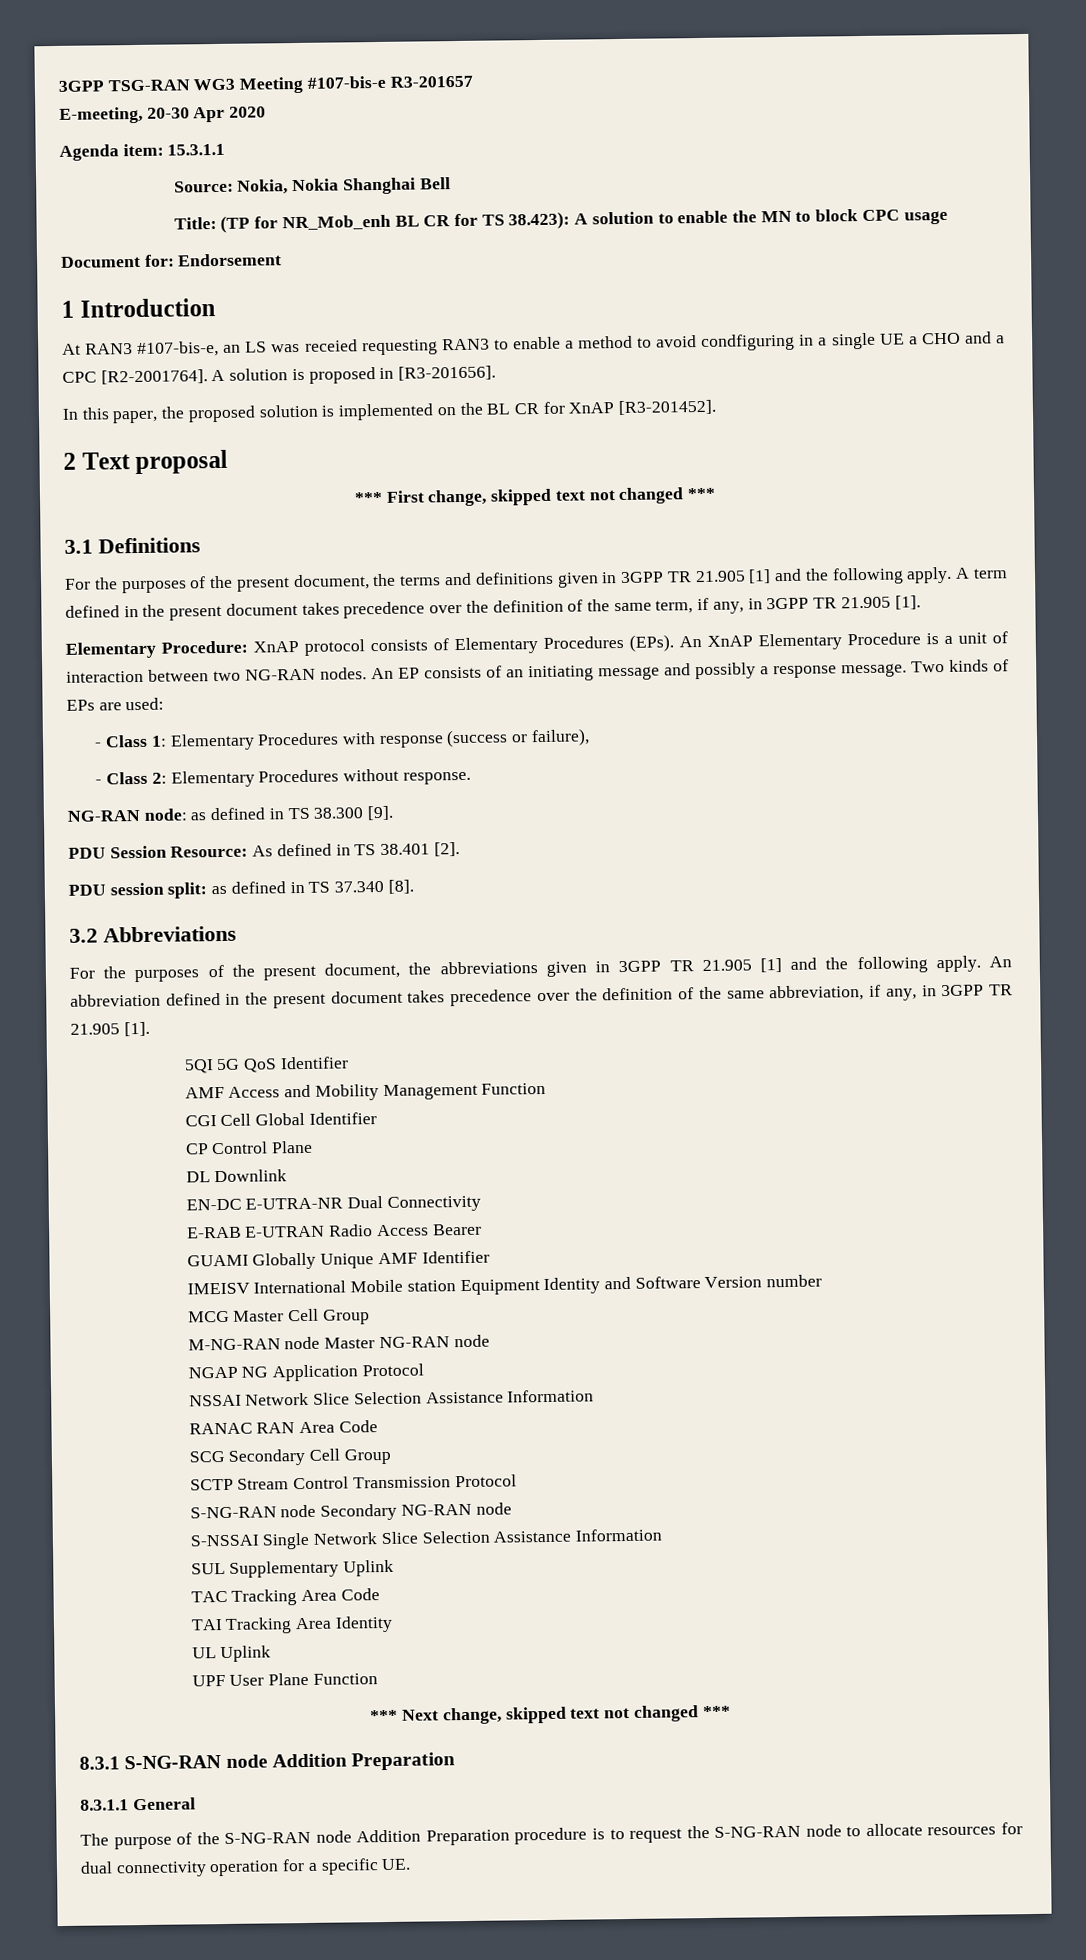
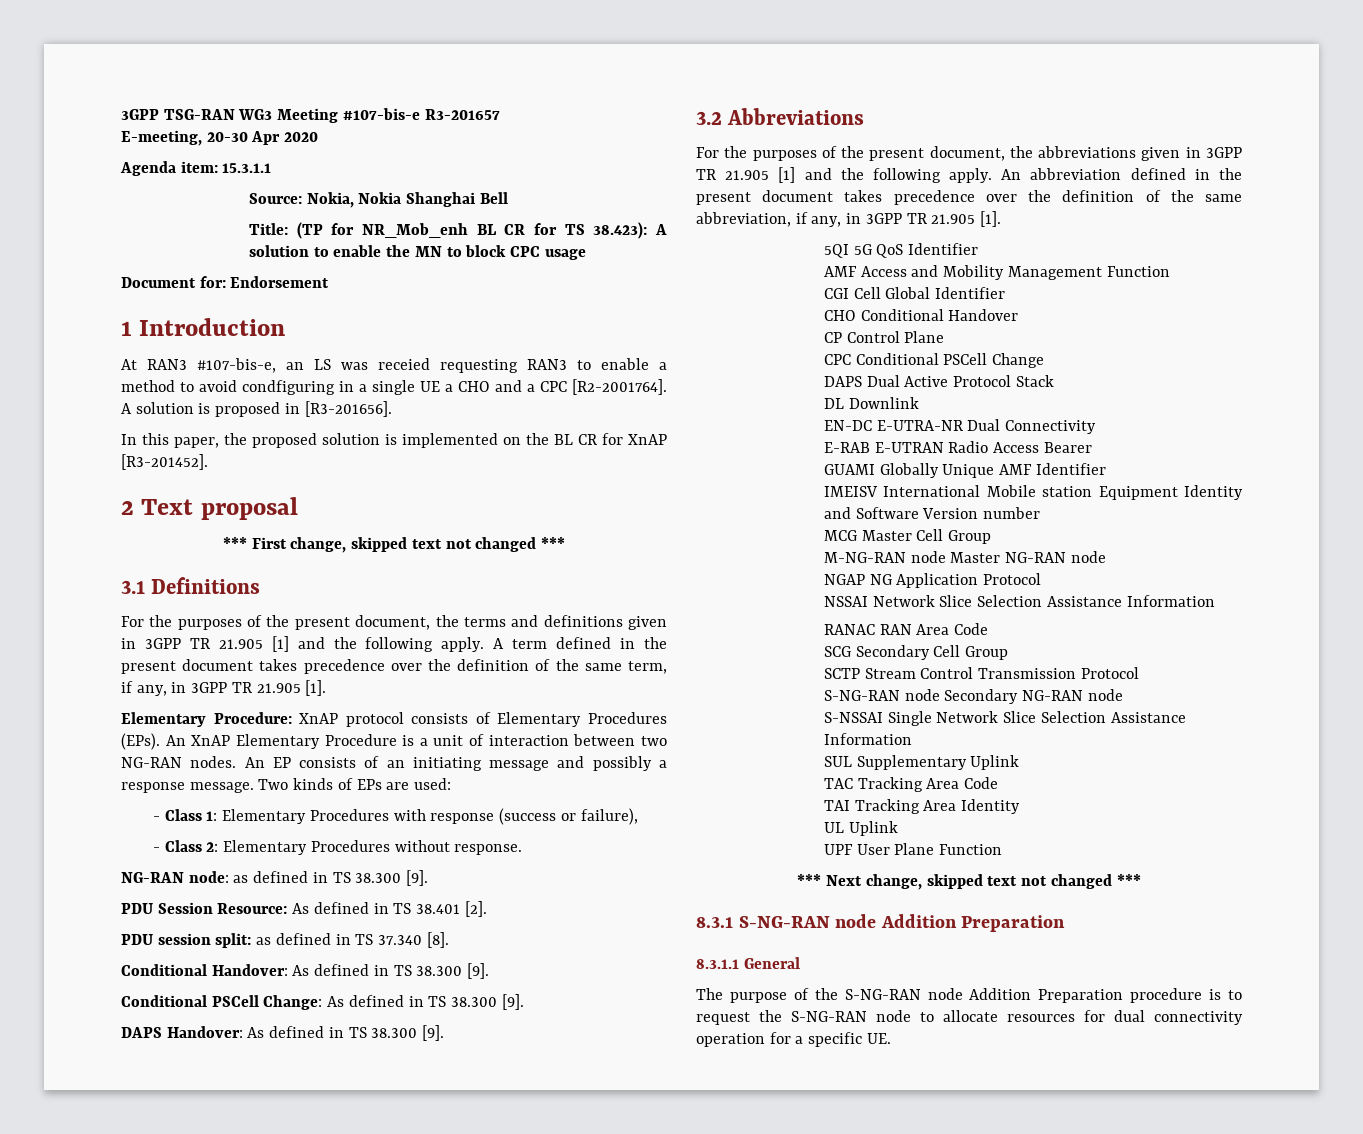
+ Conditional Handover: As defined in TS 38.300 [9].
+ Conditional PSCell Change: As defined in TS 38.300 [9].
+ DAPS Handover: As defined in TS 38.300 [9].
+ CHO Conditional Handover
+ CPC Conditional PSCell Change
+ DAPS Dual Active Protocol Stack

